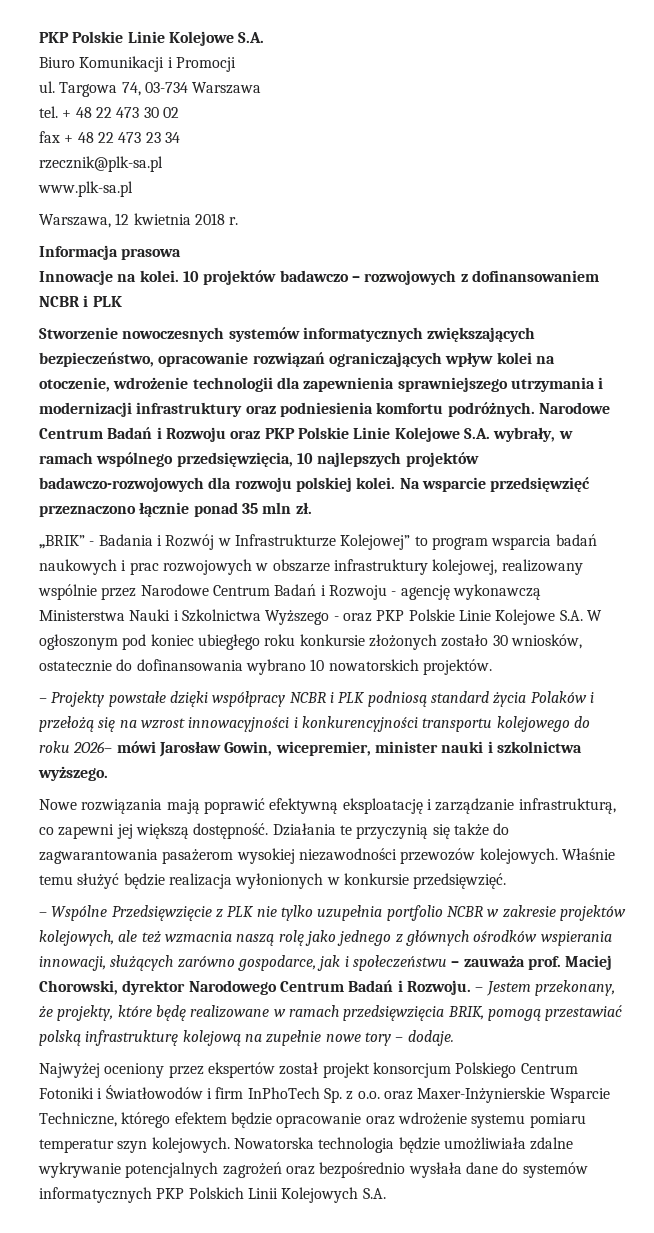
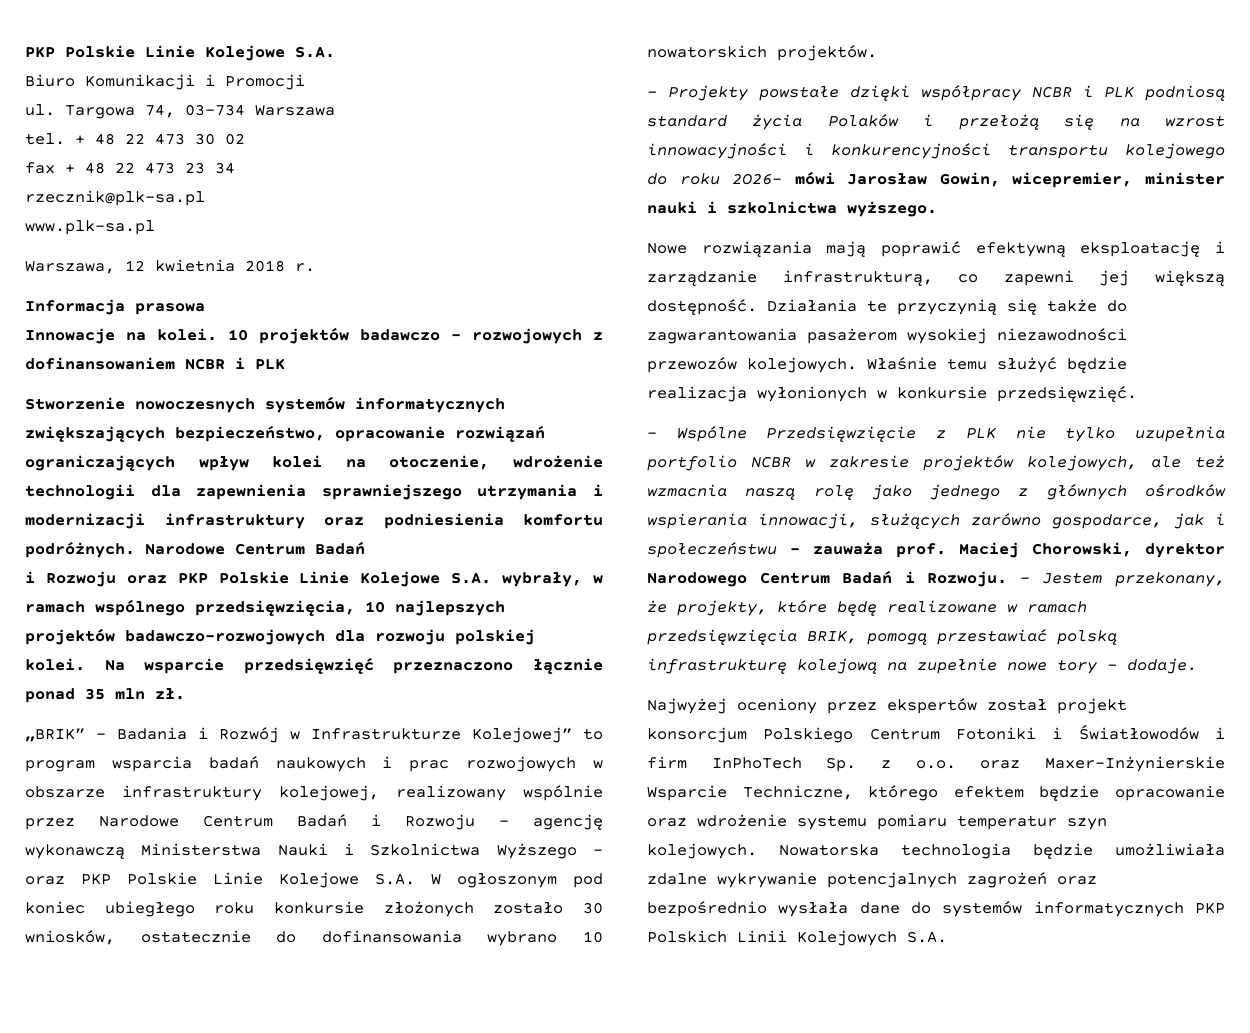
- Stworzenie nowoczesnych systemów informatycznych zwiększających bezpieczeństwo, opracowanie rozwiązań ograniczających wpływ kolei na otoczenie, wdrożenie technologii dla zapewnienia sprawniejszego utrzymania i modernizacji infrastruktury oraz podniesienia komfortu podróżnych. Narodowe Centrum Badań i Rozwoju oraz PKP Polskie Linie Kolejowe S.A. wybrały, w ramach wspólnego przedsięwzięcia, 10 najlepszych projektów badawczo-rozwojowych dla rozwoju polskiej kolei.
+ Stworzenie nowoczesnych systemów informatycznych zwiększających bezpieczeństwo, opracowanie rozwiązań ograniczających wpływ kolei na otoczenie, wdrożenie technologii dla zapewnienia sprawniejszego utrzymania i modernizacji infrastruktury oraz podniesienia komfortu podróżnych. Narodowe Centrum Badań
+ i Rozwoju oraz PKP Polskie Linie Kolejowe S.A. wybrały, w ramach wspólnego przedsięwzięcia, 10 najlepszych projektów badawczo-rozwojowych dla rozwoju polskiej kolei.

